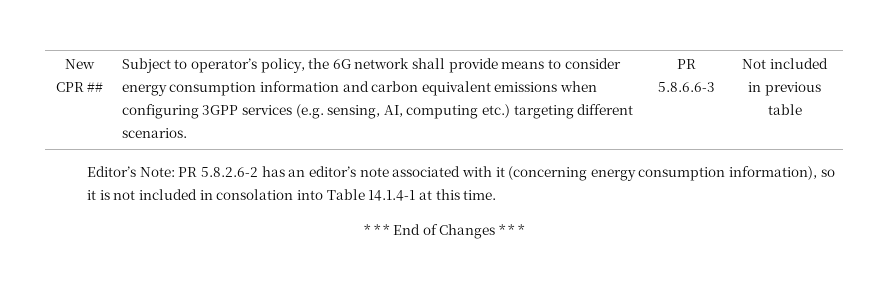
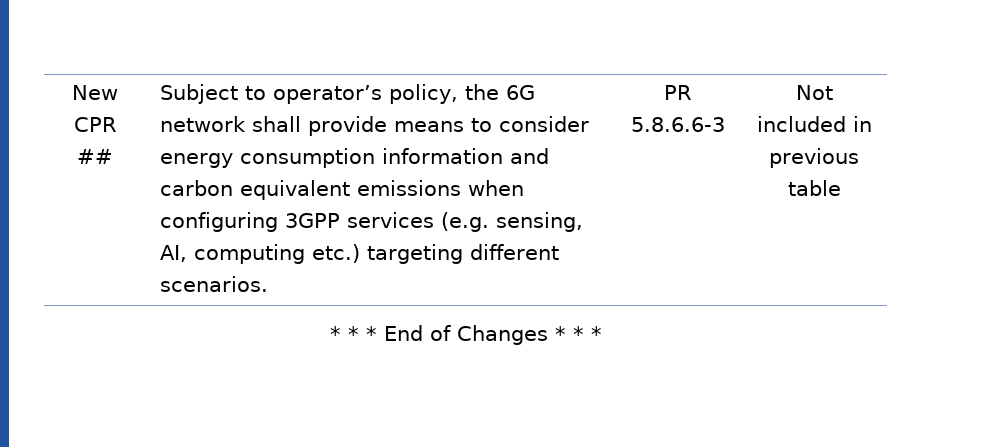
- Editor’s Note: PR 5.8.2.6-2 has an editor’s note associated with it (concerning energy consumption information), so it is not included in consolation into Table 14.1.4-1 at this time.

